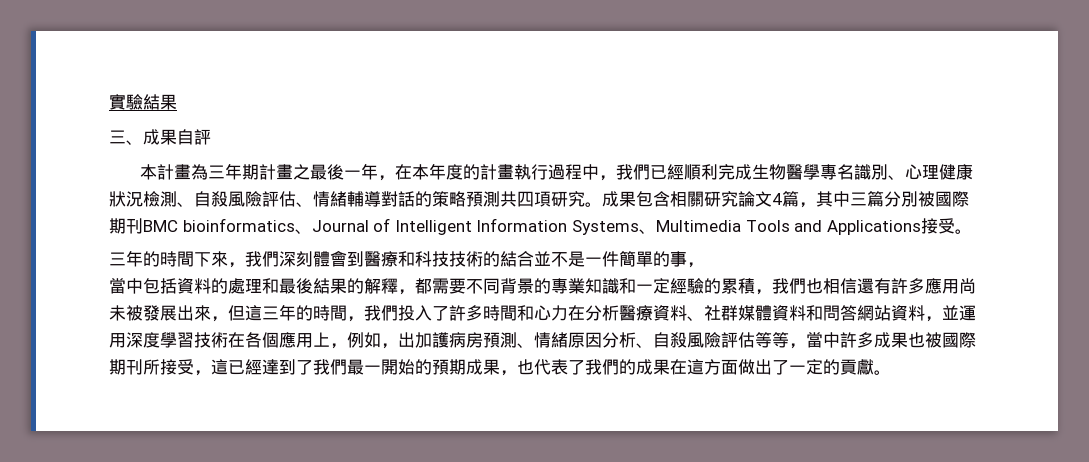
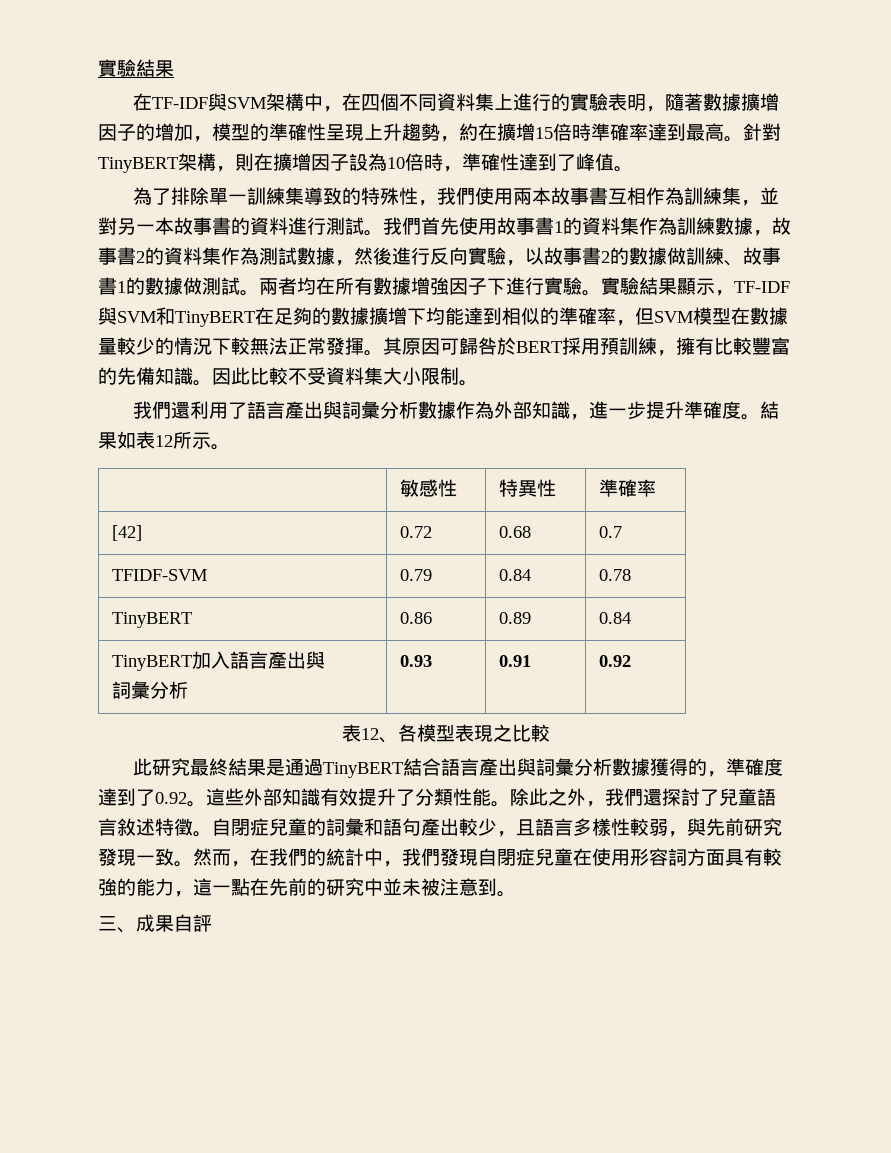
+ 在TF-IDF與SVM架構中，在四個不同資料集上進行的實驗表明，隨著數據擴增因子的增加，模型的準確性呈現上升趨勢，約在擴增15倍時準確率達到最高。針對TinyBERT架構，則在擴增因子設為10倍時，準確性達到了峰值。
+ 為了排除單一訓練集導致的特殊性，我們使用兩本故事書互相作為訓練集，並對另一本故事書的資料進行測試。我們首先使用故事書1的資料集作為訓練數據，故事書2的資料集作為測試數據，然後進行反向實驗，以故事書2的數據做訓練、故事書1的數據做測試。兩者均在所有數據增強因子下進行實驗。實驗結果顯示，TF-IDF與SVM和TinyBERT在足夠的數據擴增下均能達到相似的準確率，但SVM模型在數據量較少的情況下較無法正常發揮。其原因可歸咎於BERT採用預訓練，擁有比較豐富的先備知識。因此比較不受資料集大小限制。
+ 我們還利用了語言產出與詞彙分析數據作為外部知識，進一步提升準確度。結果如表12所示。
+ | 敏感性 | 特異性 | 準確率
+ [42] | 0.72 | 0.68 | 0.7
+ TFIDF-SVM | 0.79 | 0.84 | 0.78
+ TinyBERT | 0.86 | 0.89 | 0.84
+ TinyBERT加入語言產出與
+ 詞彙分析 | 0.93 | 0.91 | 0.92
+ 表12、各模型表現之比較
+ 此研究最終結果是通過TinyBERT結合語言產出與詞彙分析數據獲得的，準確度達到了0.92。這些外部知識有效提升了分類性能。除此之外，我們還探討了兒童語言敘述特徵。自閉症兒童的詞彙和語句產出較少，且語言多樣性較弱，與先前研究發現一致。然而，在我們的統計中，我們發現自閉症兒童在使用形容詞方面具有較強的能力，這一點在先前的研究中並未被注意到。
  三、成果自評
- 本計畫為三年期計畫之最後一年，在本年度的計畫執行過程中，我們已經順利完成生物醫學專名識別、心理健康狀況檢測、自殺風險評估、情緒輔導對話的策略預測共四項研究。成果包含相關研究論文4篇，其中三篇分別被國際期刊BMC bioinformatics、Journal of Intelligent Information Systems、Multimedia Tools and Applications接受。
- 三年的時間下來，我們深刻體會到醫療和科技技術的結合並不是一件簡單的事，
- 當中包括資料的處理和最後結果的解釋，都需要不同背景的專業知識和一定經驗的累積，我們也相信還有許多應用尚未被發展出來，但這三年的時間，我們投入了許多時間和心力在分析醫療資料、社群媒體資料和問答網站資料，並運用深度學習技術在各個應用上，例如，出加護病房預測、情緒原因分析、自殺風險評估等等，當中許多成果也被國際期刊所接受，這已經達到了我們最一開始的預期成果，也代表了我們的成果在這方面做出了一定的貢獻。

